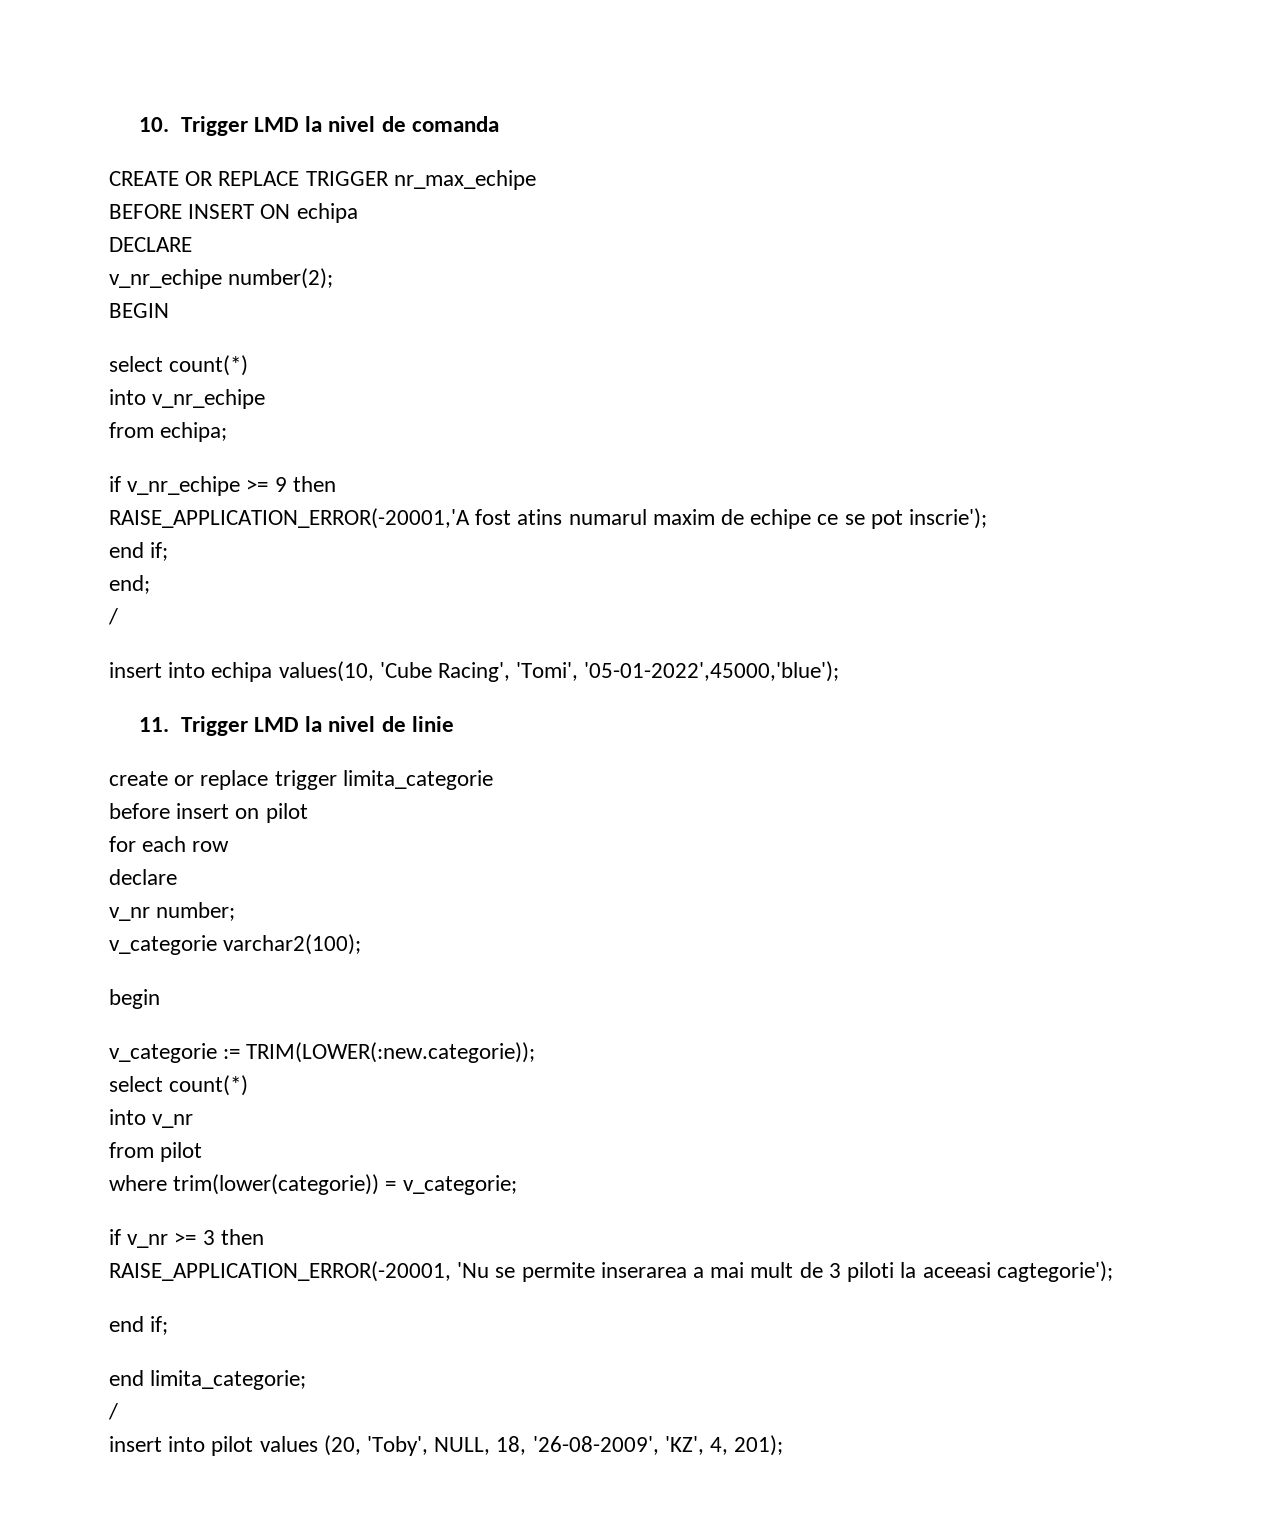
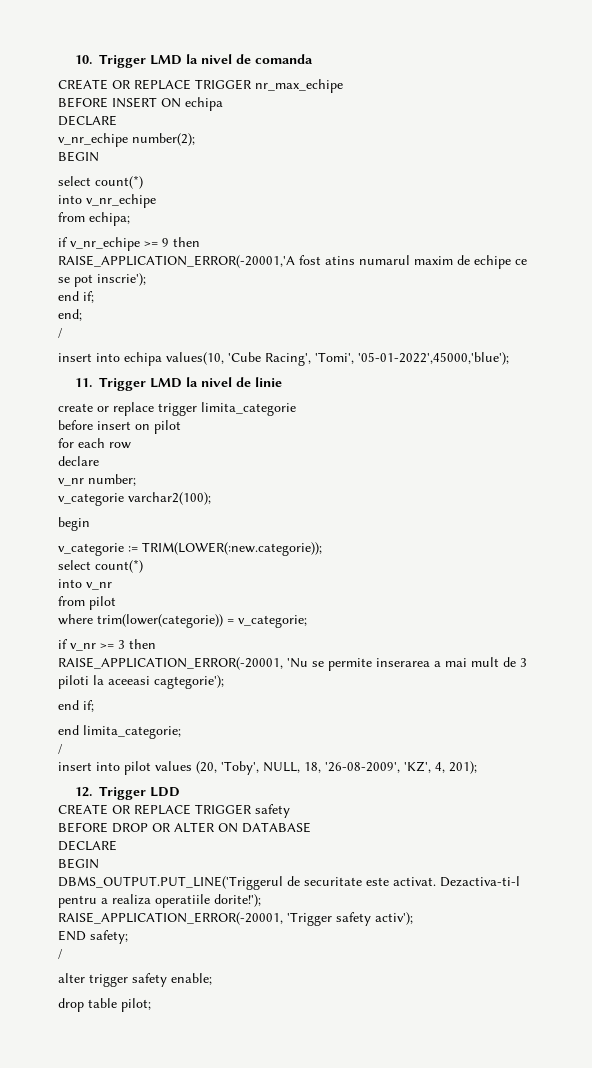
+ 12. Trigger LDD
+ CREATE OR REPLACE TRIGGER safety
+ BEFORE DROP OR ALTER ON DATABASE
+ DECLARE
+ BEGIN
+ DBMS_OUTPUT.PUT_LINE('Triggerul de securitate este activat. Dezactiva-ti-l pentru a realiza operatiile dorite!');
+ RAISE_APPLICATION_ERROR(-20001, 'Trigger safety activ');
+ END safety;
+ /
+ alter trigger safety enable;
+ drop table pilot;

